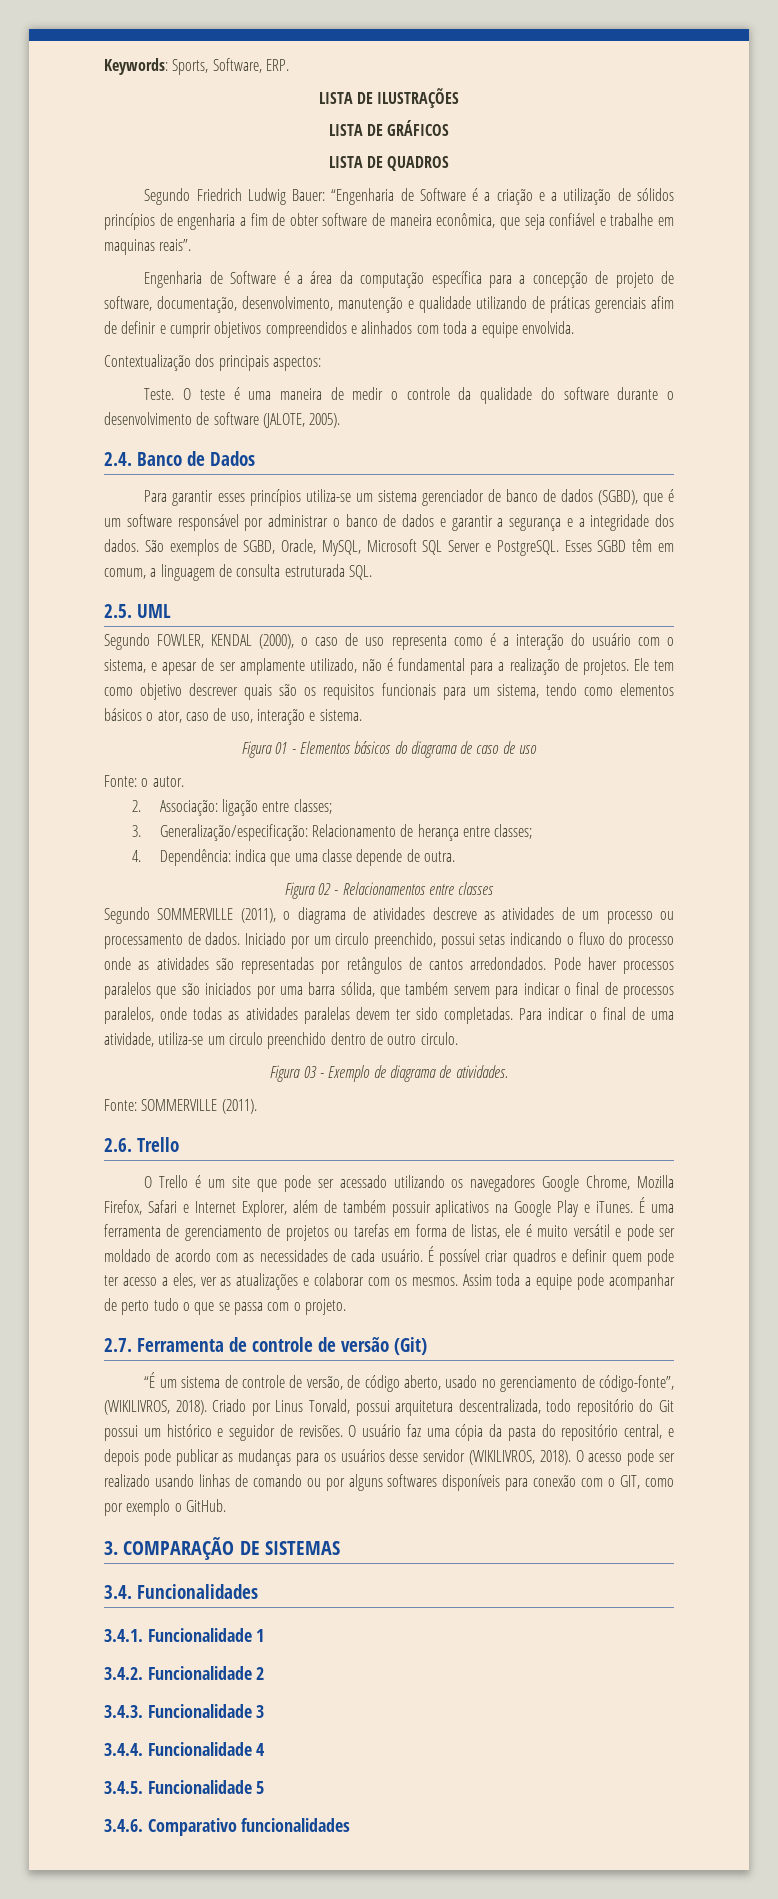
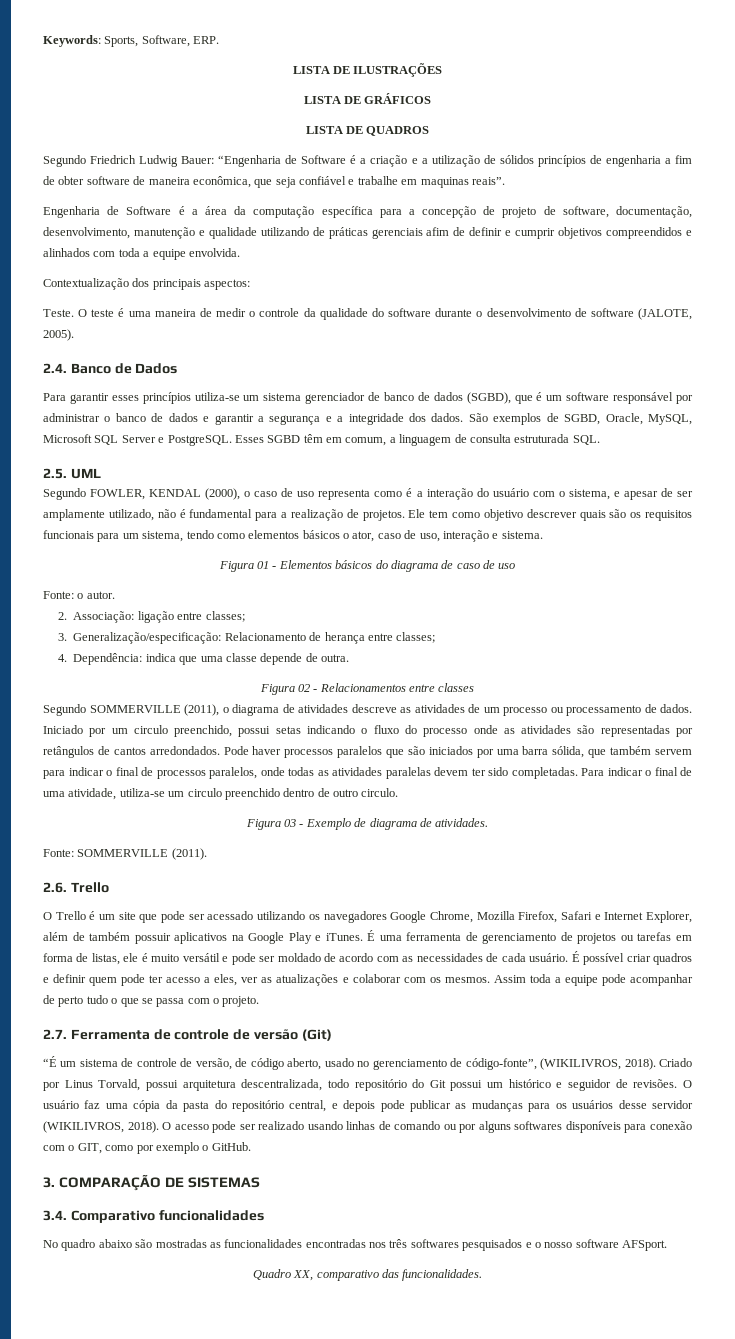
- 3.4. Funcionalidades
- 3.4.1. Funcionalidade 1
- 3.4.2. Funcionalidade 2
- 3.4.3. Funcionalidade 3
- 3.4.4. Funcionalidade 4
- 3.4.5. Funcionalidade 5
- 3.4.6. Comparativo funcionalidades
+ 3.4. Comparativo funcionalidades
+ No quadro abaixo são mostradas as funcionalidades encontradas nos três softwares pesquisados e o nosso software AFSport.
+ Quadro XX, comparativo das funcionalidades.

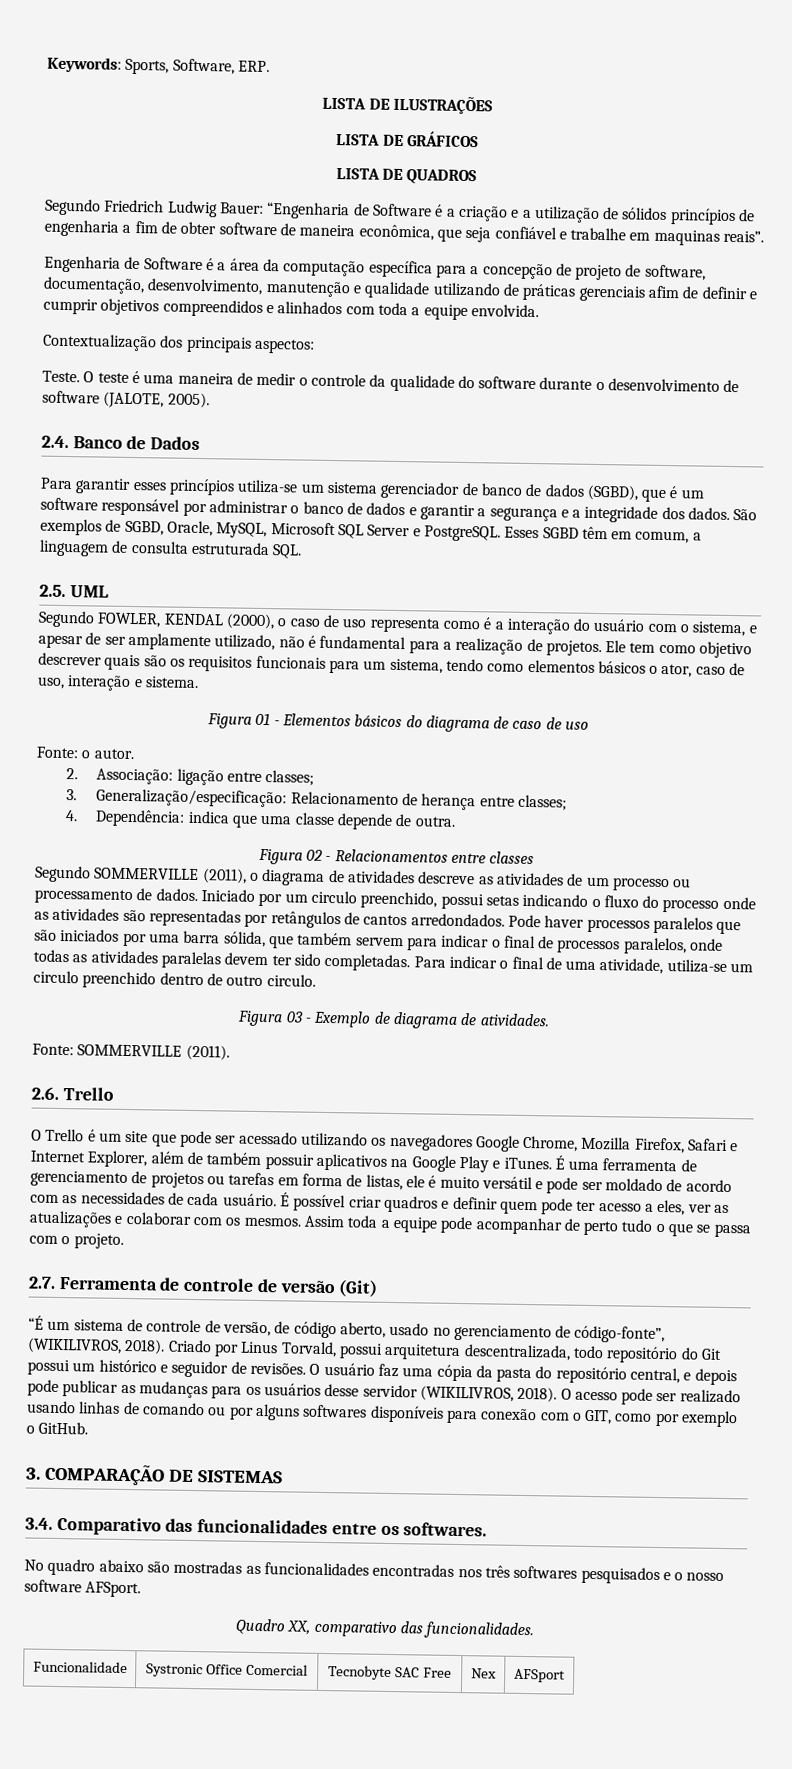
- 3.4. Comparativo funcionalidades
+ 3.4. Comparativo das funcionalidades entre os softwares.
+ Funcionalidade | Systronic Office Comercial | Tecnobyte SAC Free | Nex | AFSport

